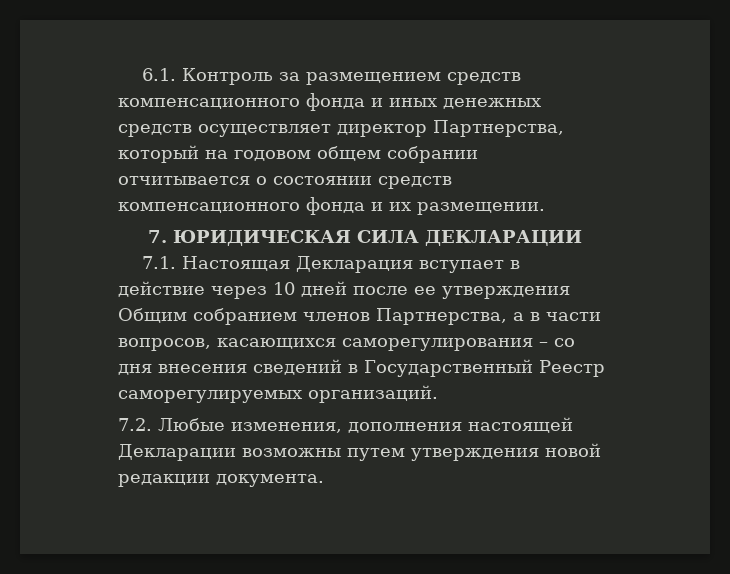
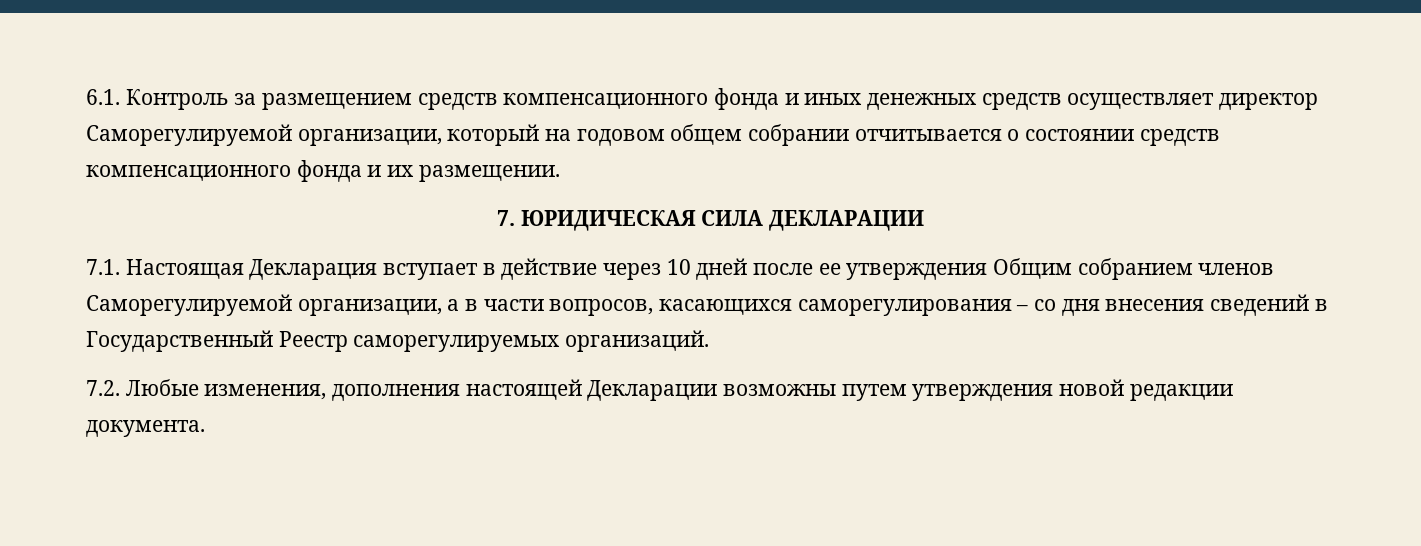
- 6.1. Контроль за размещением средств компенсационного фонда и иных денежных средств осуществляет директор Партнерства, который на годовом общем собрании отчитывается о состоянии средств компенсационного фонда и их размещении.
+ 6.1. Контроль за размещением средств компенсационного фонда и иных денежных средств осуществляет директор Саморегулируемой организации, который на годовом общем собрании отчитывается о состоянии средств компенсационного фонда и их размещении.
- 7.1. Настоящая Декларация вступает в действие через 10 дней после ее утверждения Общим собранием членов Партнерства, а в части вопросов, касающихся саморегулирования – со дня внесения сведений в Государственный Реестр саморегулируемых организаций.
+ 7.1. Настоящая Декларация вступает в действие через 10 дней после ее утверждения Общим собранием членов Саморегулируемой организации, а в части вопросов, касающихся саморегулирования – со дня внесения сведений в Государственный Реестр саморегулируемых организаций.

